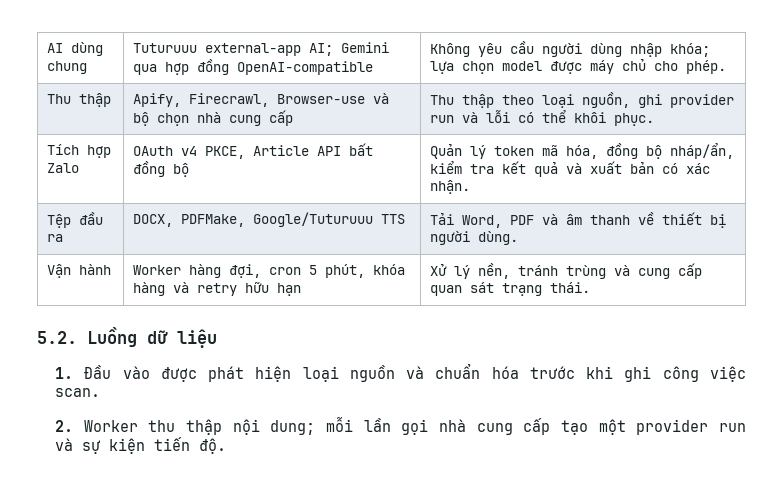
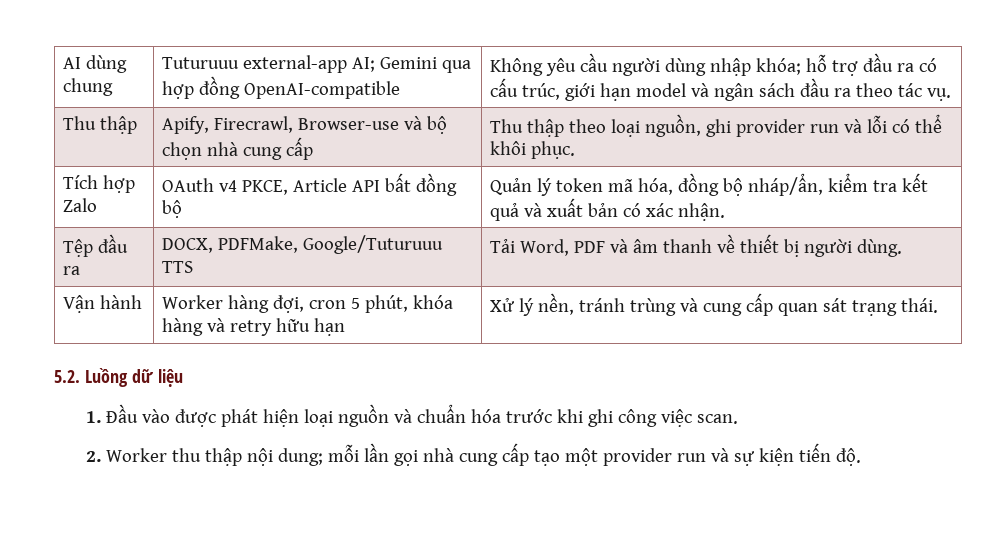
- AI dùng chung | Tuturuuu external-app AI; Gemini qua hợp đồng OpenAI-compatible | Không yêu cầu người dùng nhập khóa; lựa chọn model được máy chủ cho phép.
+ AI dùng chung | Tuturuuu external-app AI; Gemini qua hợp đồng OpenAI-compatible | Không yêu cầu người dùng nhập khóa; hỗ trợ đầu ra có cấu trúc, giới hạn model và ngân sách đầu ra theo tác vụ.

